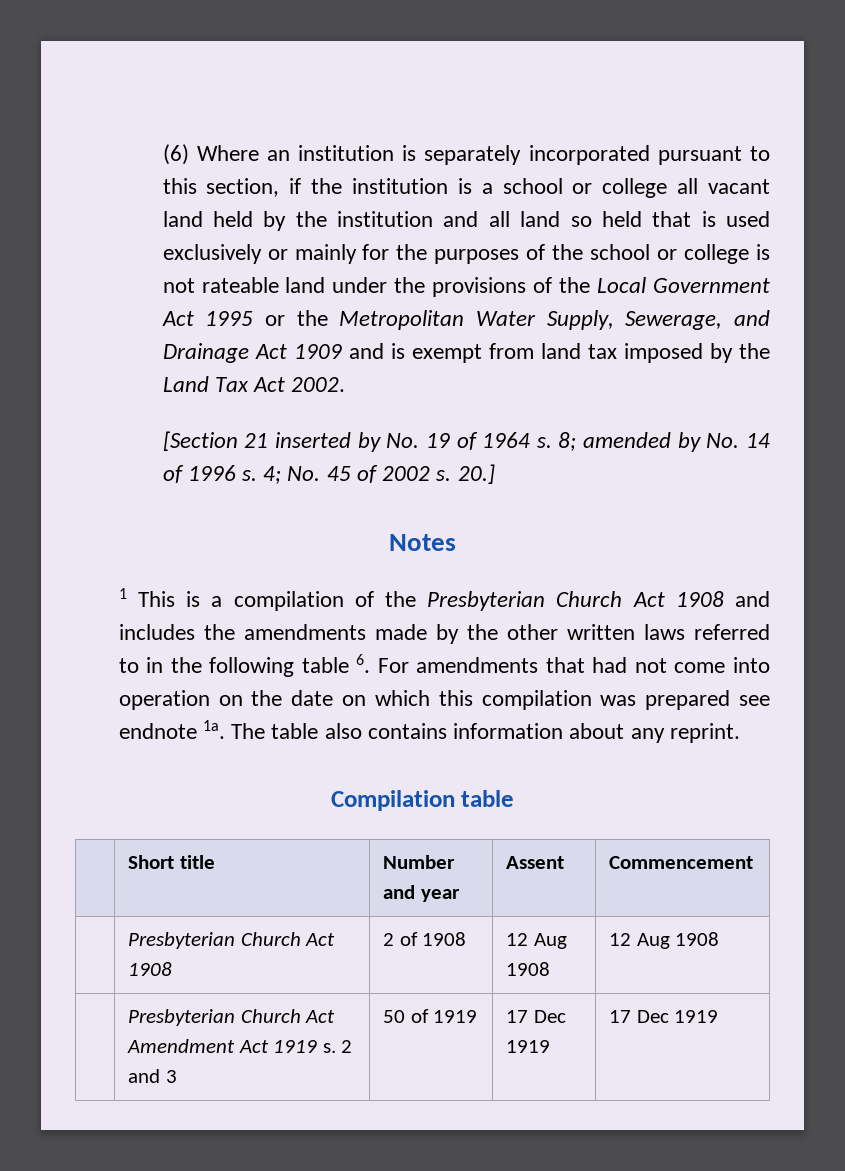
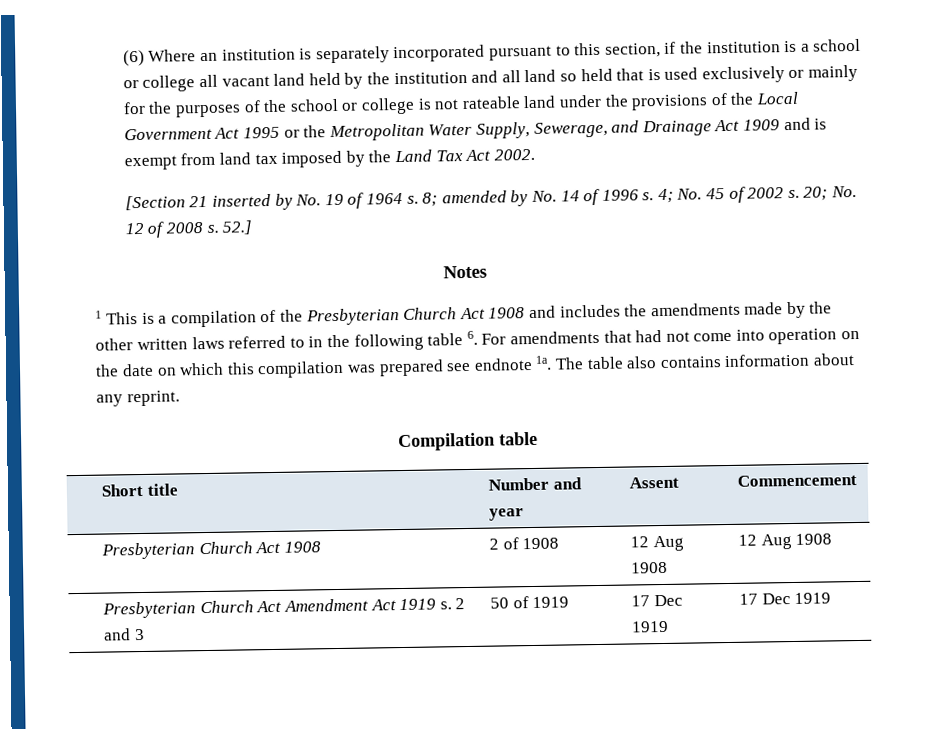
- 20.]
+ 20; No. 12 of 2008 s. 52.]

